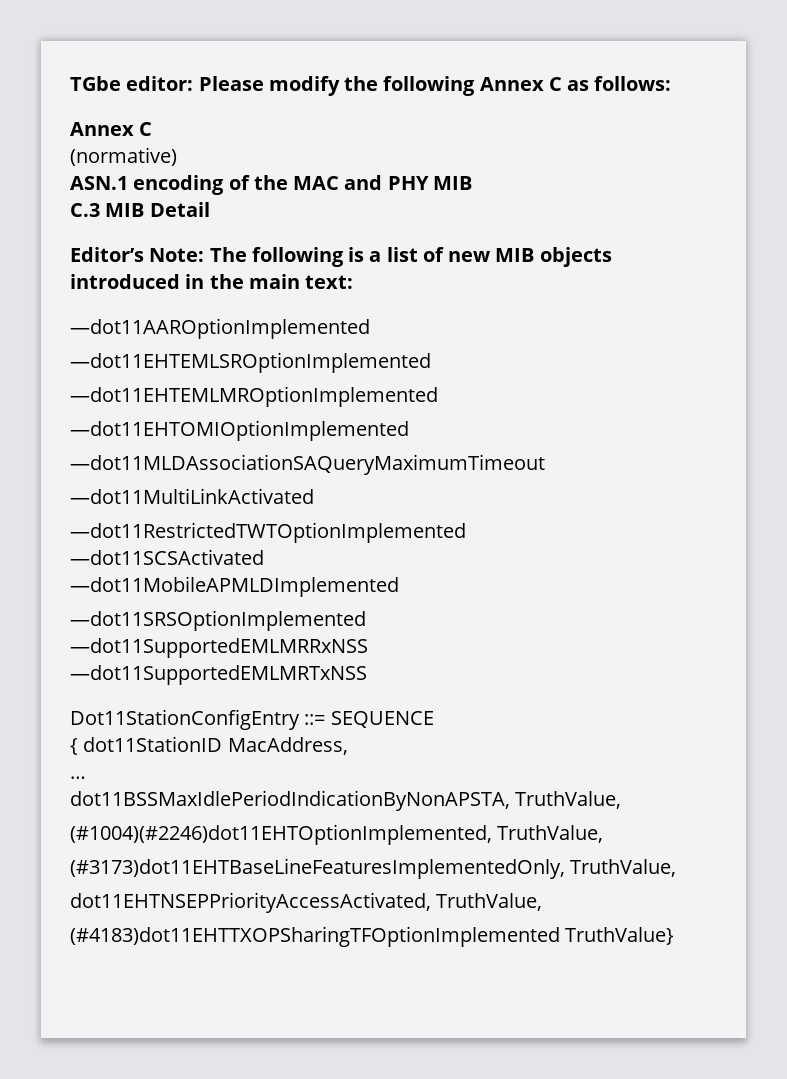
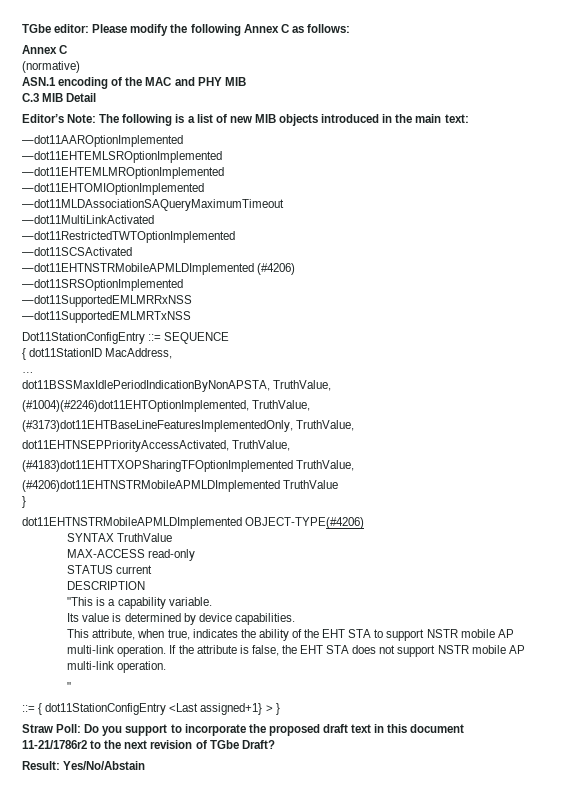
- —dot11MobileAPMLDImplemented
+ —dot11EHTNSTRMobileAPMLDImplemented (#4206)
- (#4183)dot11EHTTXOPSharingTFOptionImplemented TruthValue}
+ (#4183)dot11EHTTXOPSharingTFOptionImplemented TruthValue,
+ (#4206)dot11EHTNSTRMobileAPMLDImplemented TruthValue
+ }
+ dot11EHTNSTRMobileAPMLDImplemented OBJECT-TYPE(#4206)
+ SYNTAX TruthValue
+ MAX-ACCESS read-only
+ STATUS current
+ DESCRIPTION
+ "This is a capability variable.
+ Its value is determined by device capabilities.
+ This attribute, when true, indicates the ability of the EHT STA to support NSTR mobile AP multi-link operation. If the attribute is false, the EHT STA does not support NSTR mobile AP multi-link operation.
+ "
+ ::= { dot11StationConfigEntry <Last assigned+1} > }
+ Straw Poll: Do you support to incorporate the proposed draft text in this document 11-21/1786r2 to the next revision of TGbe Draft?
+ Result: Yes/No/Abstain

